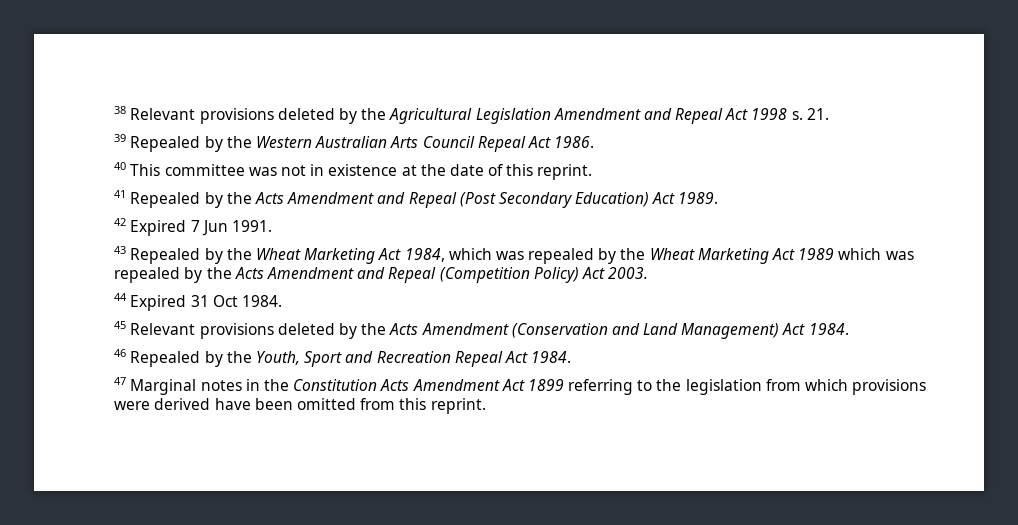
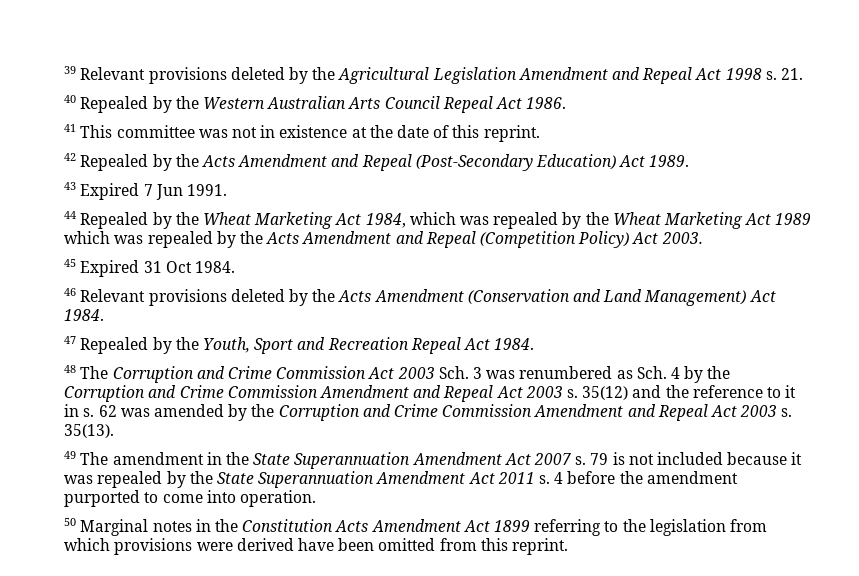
- 38 Relevant provisions deleted by the Agricultural Legislation Amendment and Repeal Act 1998 s.
+ 39 Relevant provisions deleted by the Agricultural Legislation Amendment and Repeal Act 1998 s.
- 39 Repealed by the Western Australian Arts Council Repeal Act 1986.
+ 40 Repealed by the Western Australian Arts Council Repeal Act 1986.
- 40 This committee was not in existence at the date of this reprint.
+ 41 This committee was not in existence at the date of this reprint.
- 41 Repealed by the Acts Amendment and Repeal (Post Secondary Education) Act 1989.
+ 42 Repealed by the Acts Amendment and Repeal (Post-Secondary Education) Act 1989.
- 42 Expired 7 Jun 1991.
+ 43 Expired 7 Jun 1991.
- 43 Repealed by the Wheat Marketing Act 1984, which was repealed by the Wheat Marketing Act 1989 which was repealed by the Acts Amendment and Repeal (Competition Policy) Act 2003.
+ 44 Repealed by the Wheat Marketing Act 1984, which was repealed by the Wheat Marketing Act 1989 which was repealed by the Acts Amendment and Repeal (Competition Policy) Act 2003.
- 44 Expired 31 Oct 1984.
+ 45 Expired 31 Oct 1984.
- 45 Relevant provisions deleted by the Acts Amendment (Conservation and Land Management) Act 1984.
+ 46 Relevant provisions deleted by the Acts Amendment (Conservation and Land Management) Act 1984.
- 46 Repealed by the Youth, Sport and Recreation Repeal Act 1984.
+ 47 Repealed by the Youth, Sport and Recreation Repeal Act 1984.
- 47 Marginal notes in the Constitution Acts Amendment Act 1899 referring to the legislation from which provisions were derived have been omitted from this reprint.
+ 48 The Corruption and Crime Commission Act 2003 Sch. 3 was renumbered as Sch. 4 by the Corruption and Crime Commission Amendment and Repeal Act 2003 s. 35(12) and the reference to it in s. 62 was amended by the Corruption and Crime Commission Amendment and Repeal Act 2003 s. 35(13).
+ 49 The amendment in the State Superannuation Amendment Act 2007 s. 79 is not included because it was repealed by the State Superannuation Amendment Act 2011 s. 4 before the amendment purported to come into operation.
+ 50 Marginal notes in the Constitution Acts Amendment Act 1899 referring to the legislation from which provisions were derived have been omitted from this reprint.

